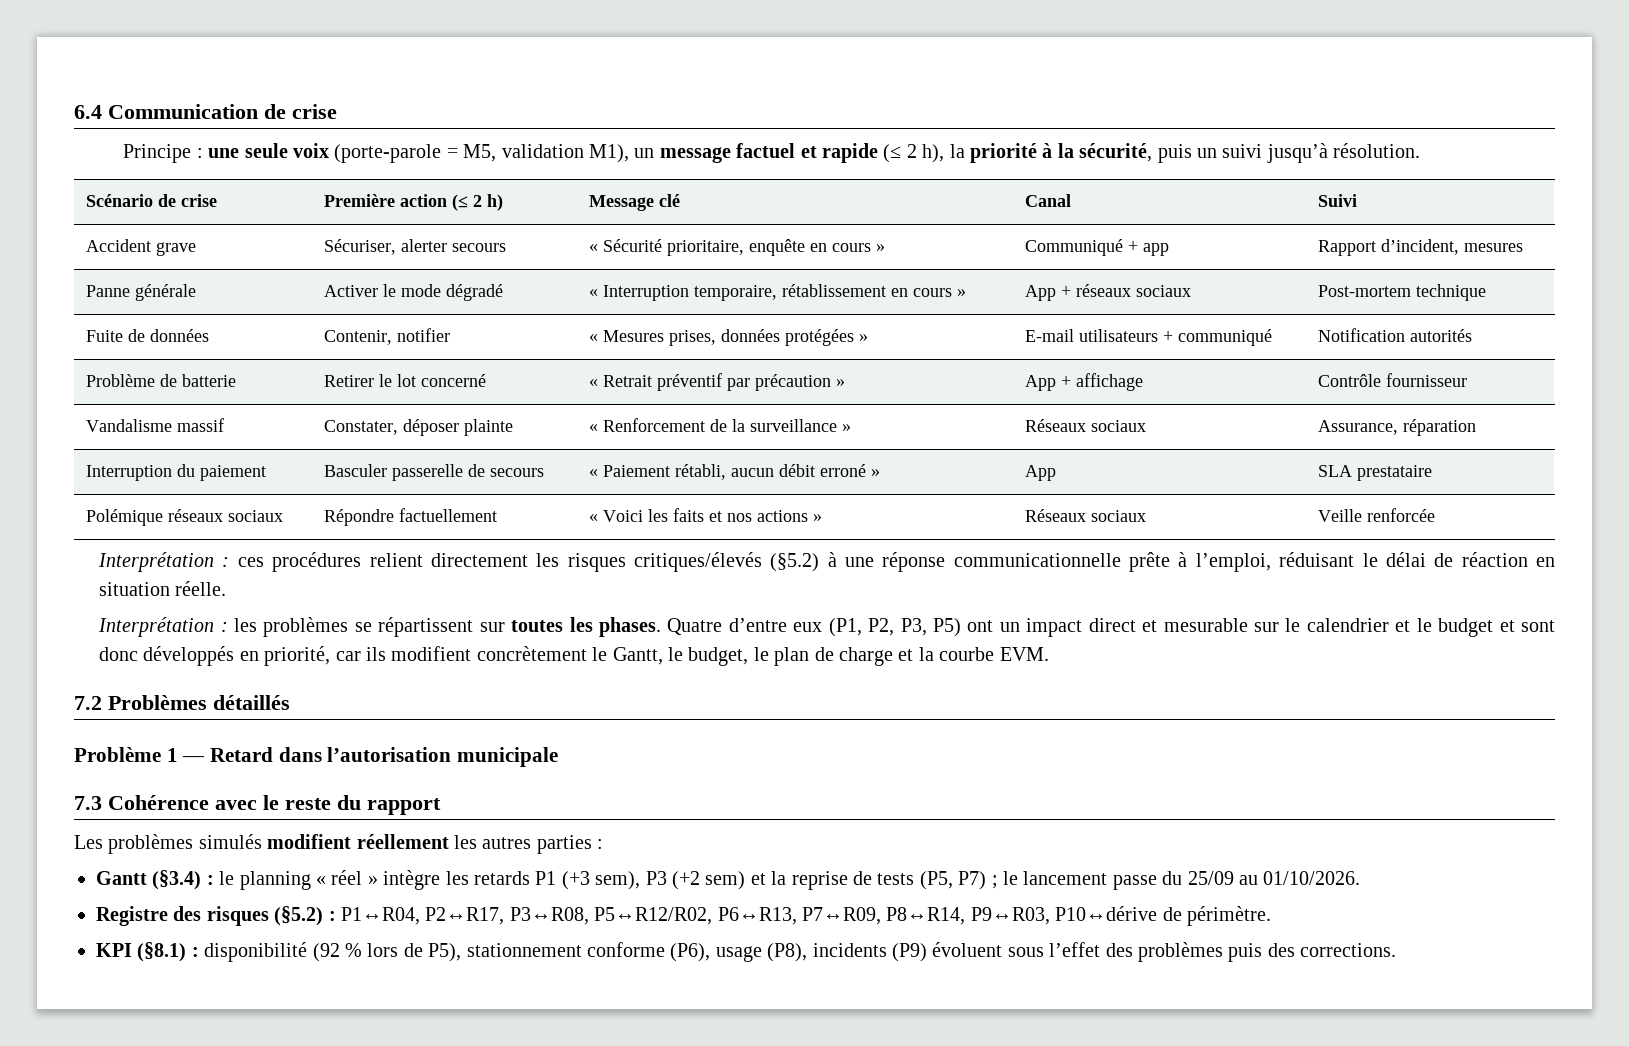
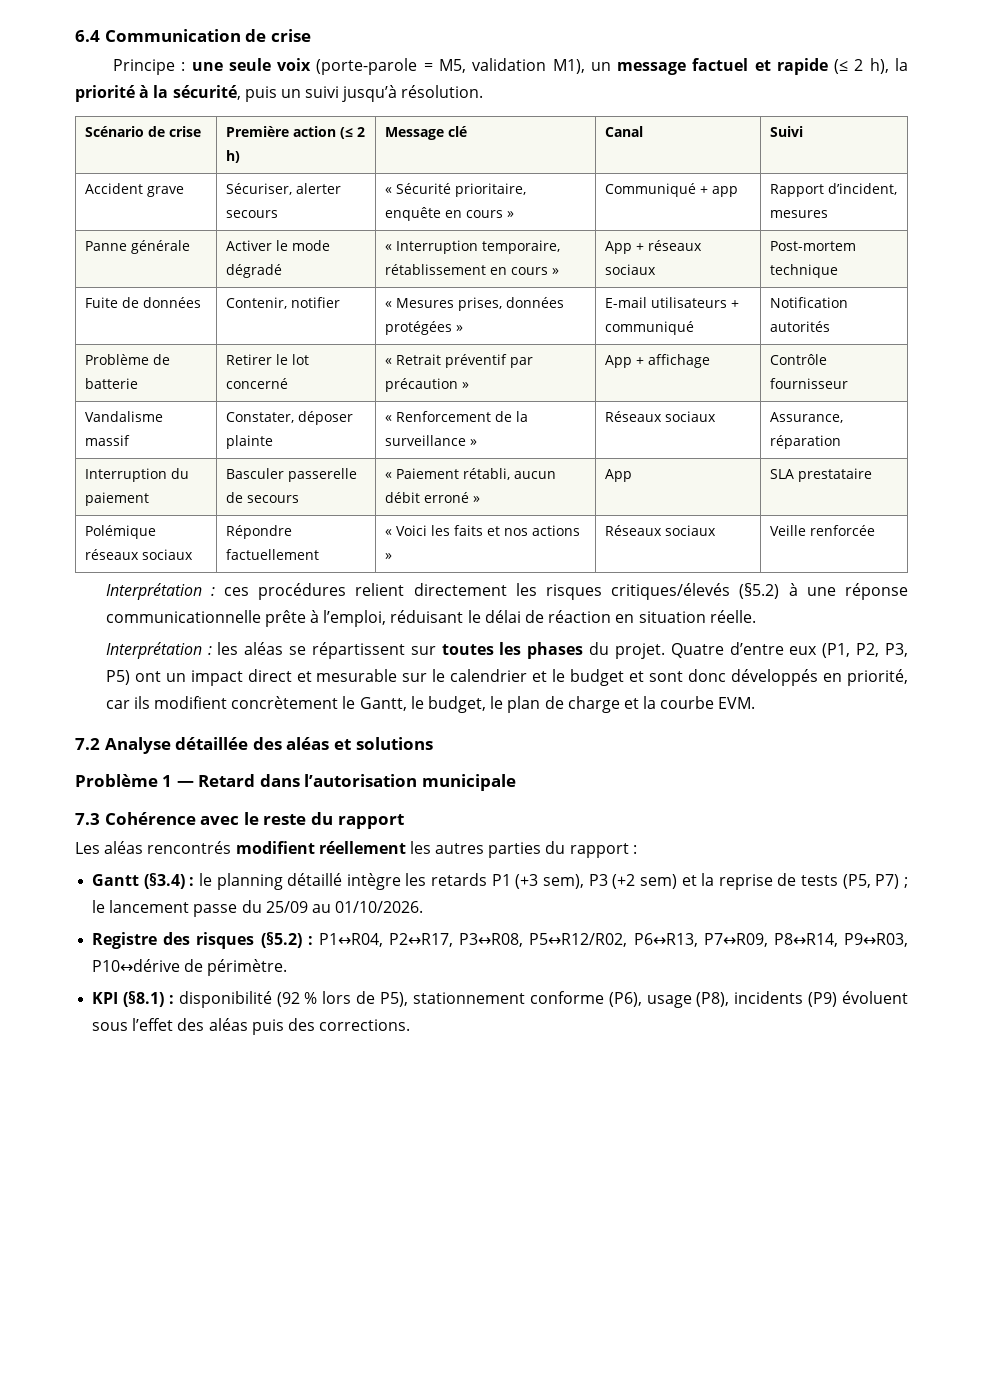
- Interprétation : les problèmes se répartissent sur toutes les phases.
+ Interprétation : les aléas se répartissent sur toutes les phases du projet.
- 7.2 Problèmes détaillés
+ 7.2 Analyse détaillée des aléas et solutions
- Les problèmes simulés modifient réellement les autres parties :
+ Les aléas rencontrés modifient réellement les autres parties du rapport :
- Gantt (§3.4) : le planning « réel » intègre les retards P1 (+3 sem), P3 (+2 sem) et la reprise de tests (P5, P7) ; le lancement passe du 25/09 au 01/10/2026.
+ Gantt (§3.4) : le planning détaillé intègre les retards P1 (+3 sem), P3 (+2 sem) et la reprise de tests (P5, P7) ; le lancement passe du 25/09 au 01/10/2026.
- KPI (§8.1) : disponibilité (92 % lors de P5), stationnement conforme (P6), usage (P8), incidents (P9) évoluent sous l’effet des problèmes puis des corrections.
+ KPI (§8.1) : disponibilité (92 % lors de P5), stationnement conforme (P6), usage (P8), incidents (P9) évoluent sous l’effet des aléas puis des corrections.

